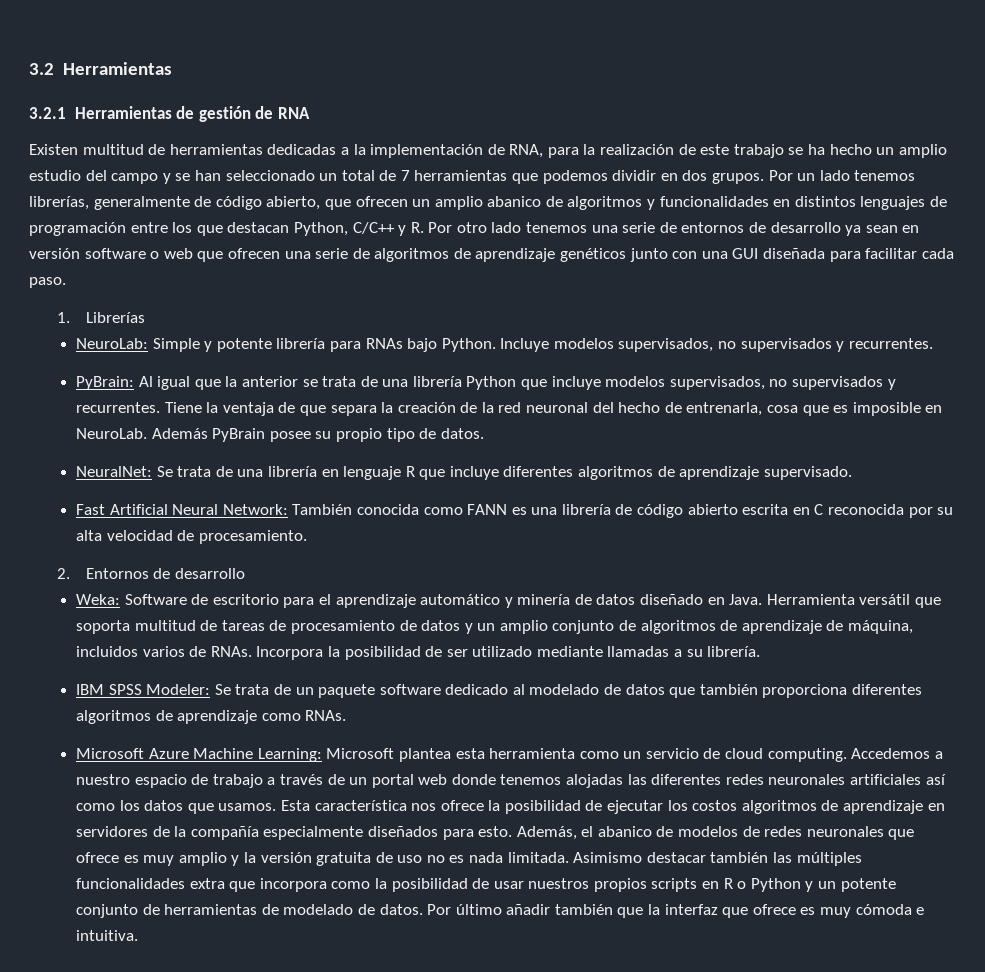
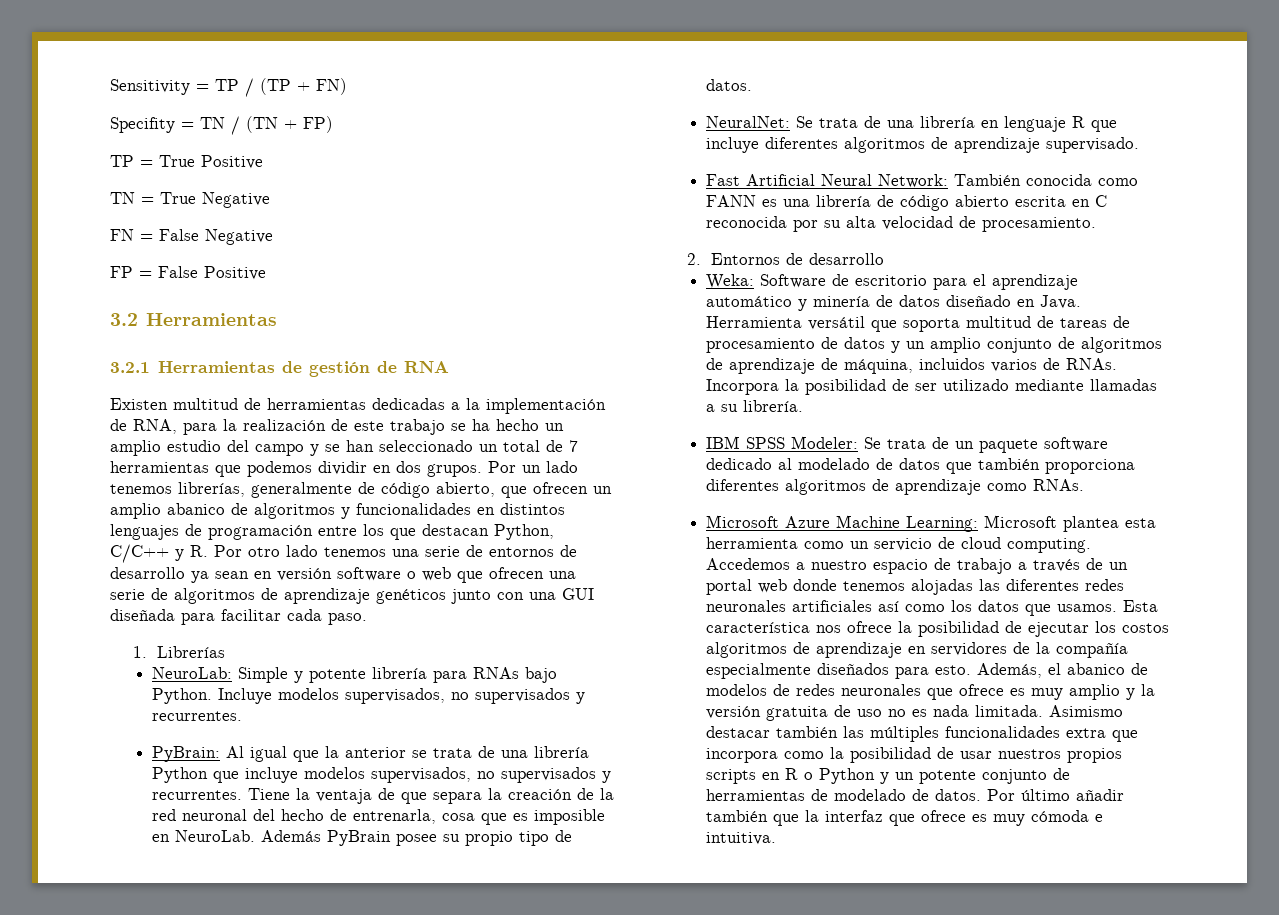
+ Sensitivity = TP / (TP + FN)
+ Specifity = TN / (TN + FP)
+ TP = True Positive
+ TN = True Negative
+ FN = False Negative
+ FP = False Positive

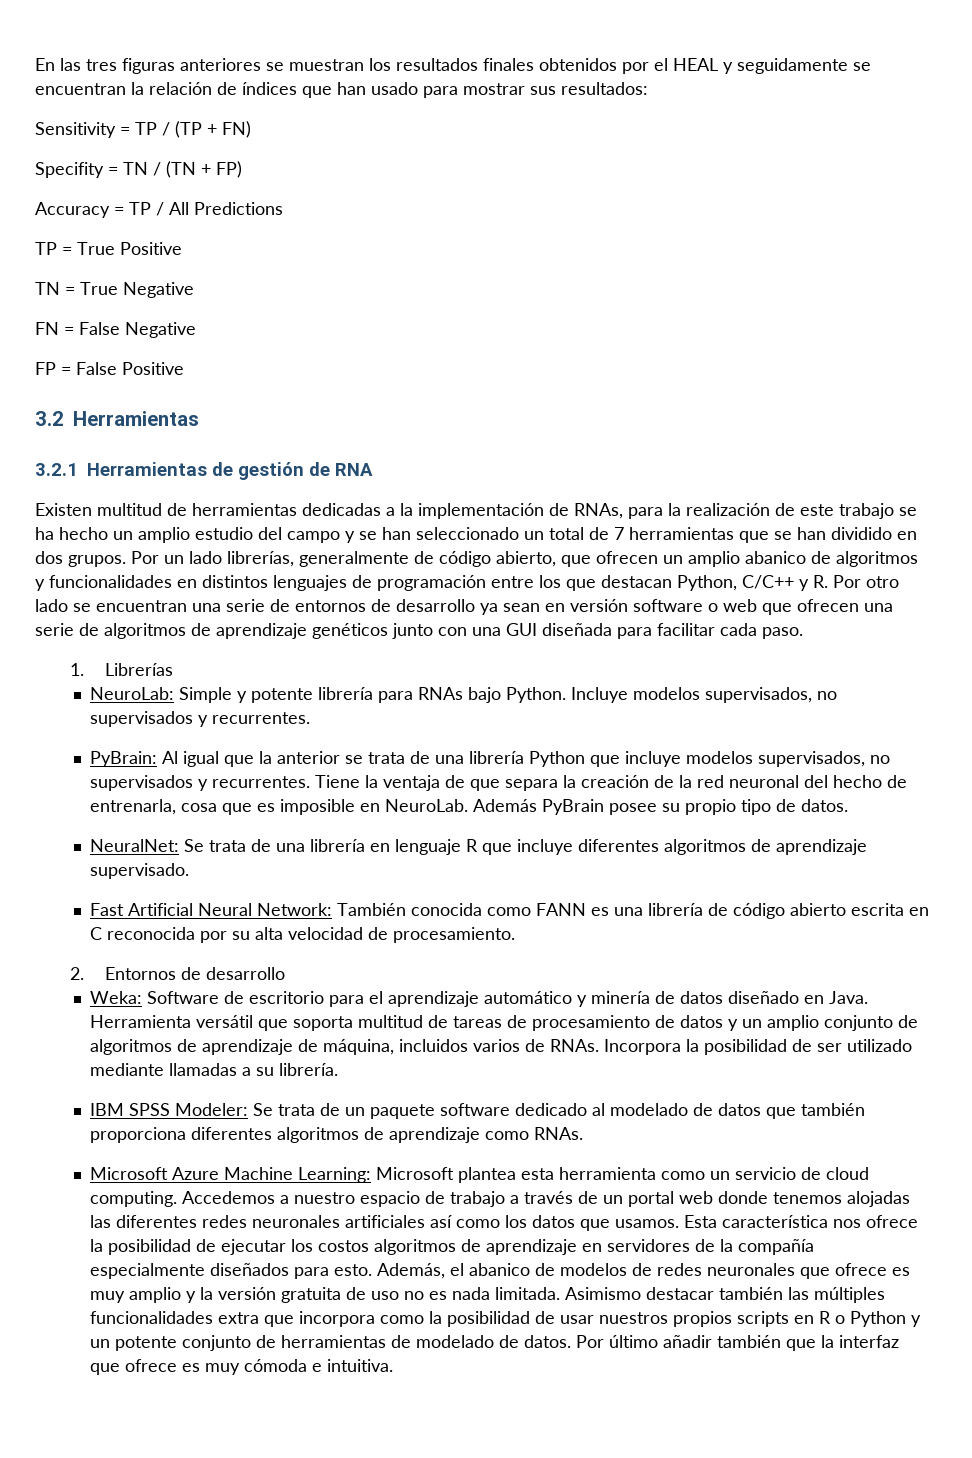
+ En las tres figuras anteriores se muestran los resultados finales obtenidos por el HEAL y seguidamente se encuentran la relación de índices que han usado para mostrar sus resultados:
+ Accuracy = TP / All Predictions
- Existen multitud de herramientas dedicadas a la implementación de RNA, para la realización de este trabajo se ha hecho un amplio estudio del campo y se han seleccionado un total de 7 herramientas que podemos dividir en dos grupos.
+ Existen multitud de herramientas dedicadas a la implementación de RNAs, para la realización de este trabajo se ha hecho un amplio estudio del campo y se han seleccionado un total de 7 herramientas que se han dividido en dos grupos.
- Por un lado tenemos librerías, generalmente de código abierto, que ofrecen un amplio abanico de algoritmos y funcionalidades en distintos lenguajes de programación entre los que destacan Python, C/C++ y R. Por otro lado tenemos una serie de entornos de desarrollo ya sean en versión software o web que ofrecen una serie de algoritmos de aprendizaje genéticos junto con una GUI diseñada para facilitar cada paso.
+ Por un lado librerías, generalmente de código abierto, que ofrecen un amplio abanico de algoritmos y funcionalidades en distintos lenguajes de programación entre los que destacan Python, C/C++ y R. Por otro lado se encuentran una serie de entornos de desarrollo ya sean en versión software o web que ofrecen una serie de algoritmos de aprendizaje genéticos junto con una GUI diseñada para facilitar cada paso.

